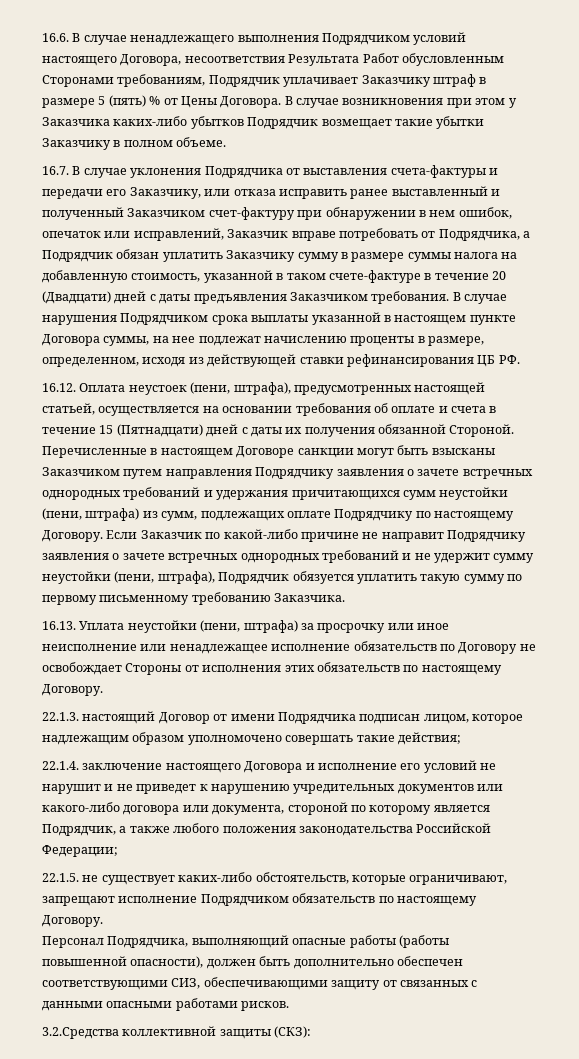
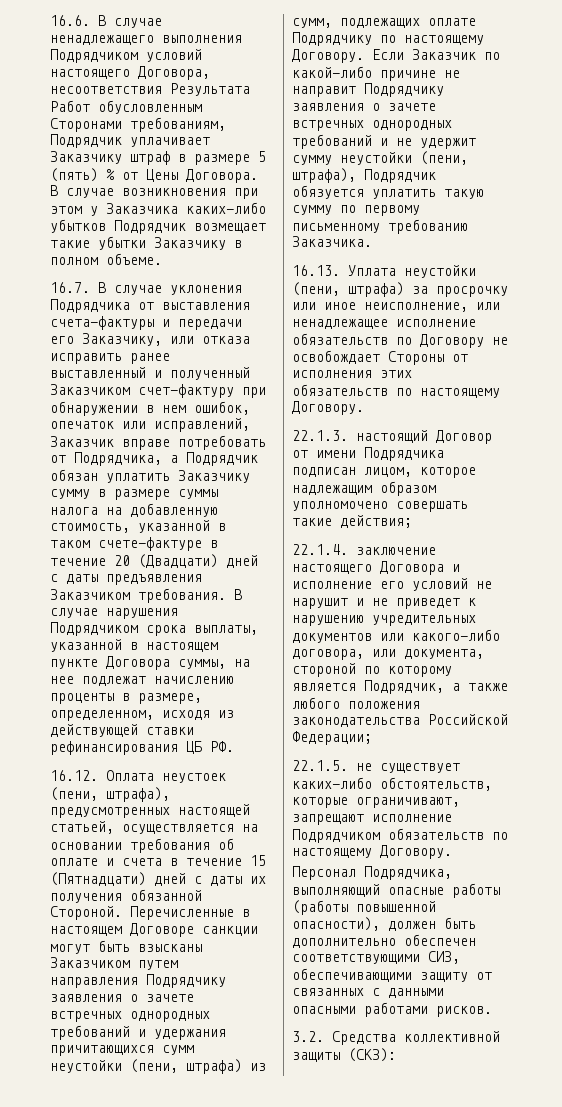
- В случае нарушения Подрядчиком срока выплаты указанной в настоящем пункте Договора суммы, на нее подлежат начислению проценты в размере, определенном, исходя из действующей ставки рефинансирования ЦБ РФ.
+ В случае нарушения Подрядчиком срока выплаты, указанной в настоящем пункте Договора суммы, на нее подлежат начислению проценты в размере, определенном, исходя из действующей ставки рефинансирования ЦБ РФ.
- 16.13. Уплата неустойки (пени, штрафа) за просрочку или иное неисполнение или ненадлежащее исполнение обязательств по Договору не освобождает Стороны от исполнения этих обязательств по настоящему Договору.
+ 16.13. Уплата неустойки (пени, штрафа) за просрочку или иное неисполнение, или ненадлежащее исполнение обязательств по Договору не освобождает Стороны от исполнения этих обязательств по настоящему Договору.
- 22.1.4. заключение настоящего Договора и исполнение его условий не нарушит и не приведет к нарушению учредительных документов или какого-либо договора или документа, стороной по которому является Подрядчик, а также любого положения законодательства Российской Федерации;
+ 22.1.4. заключение настоящего Договора и исполнение его условий не нарушит и не приведет к нарушению учредительных документов или какого-либо договора, или документа, стороной по которому является Подрядчик, а также любого положения законодательства Российской Федерации;
- 3.2.Средства коллективной защиты (СКЗ):
+ 3.2. Средства коллективной защиты (СКЗ):

